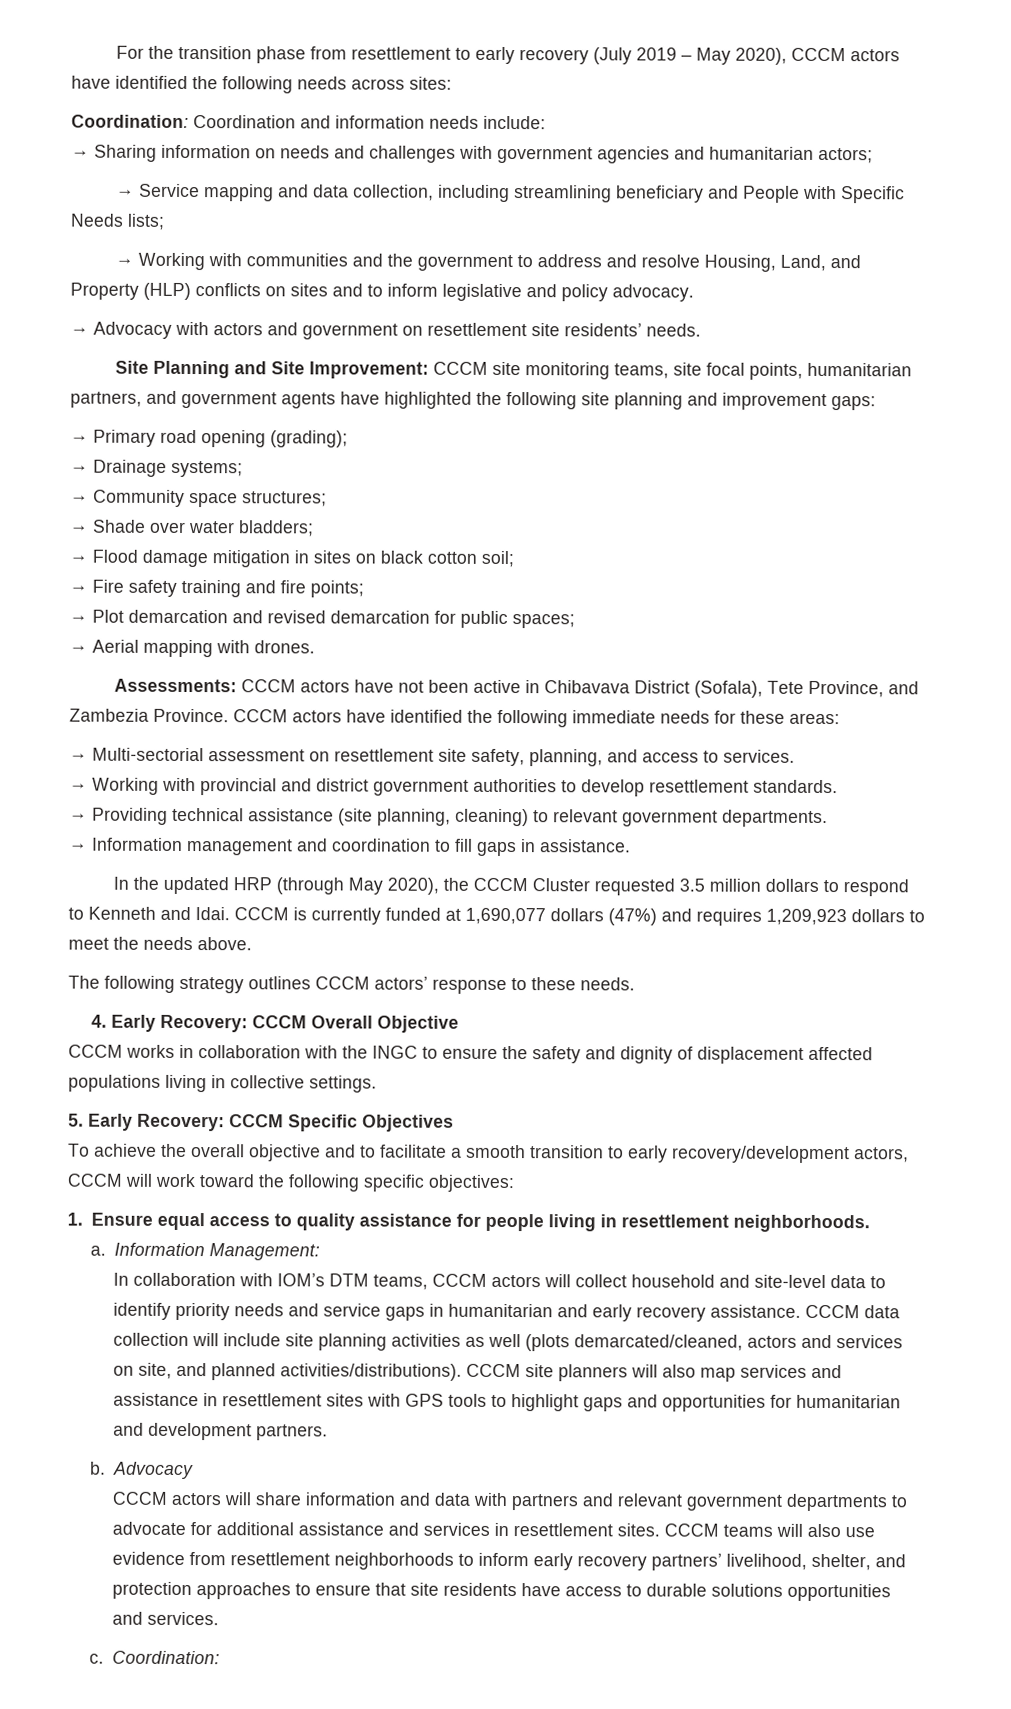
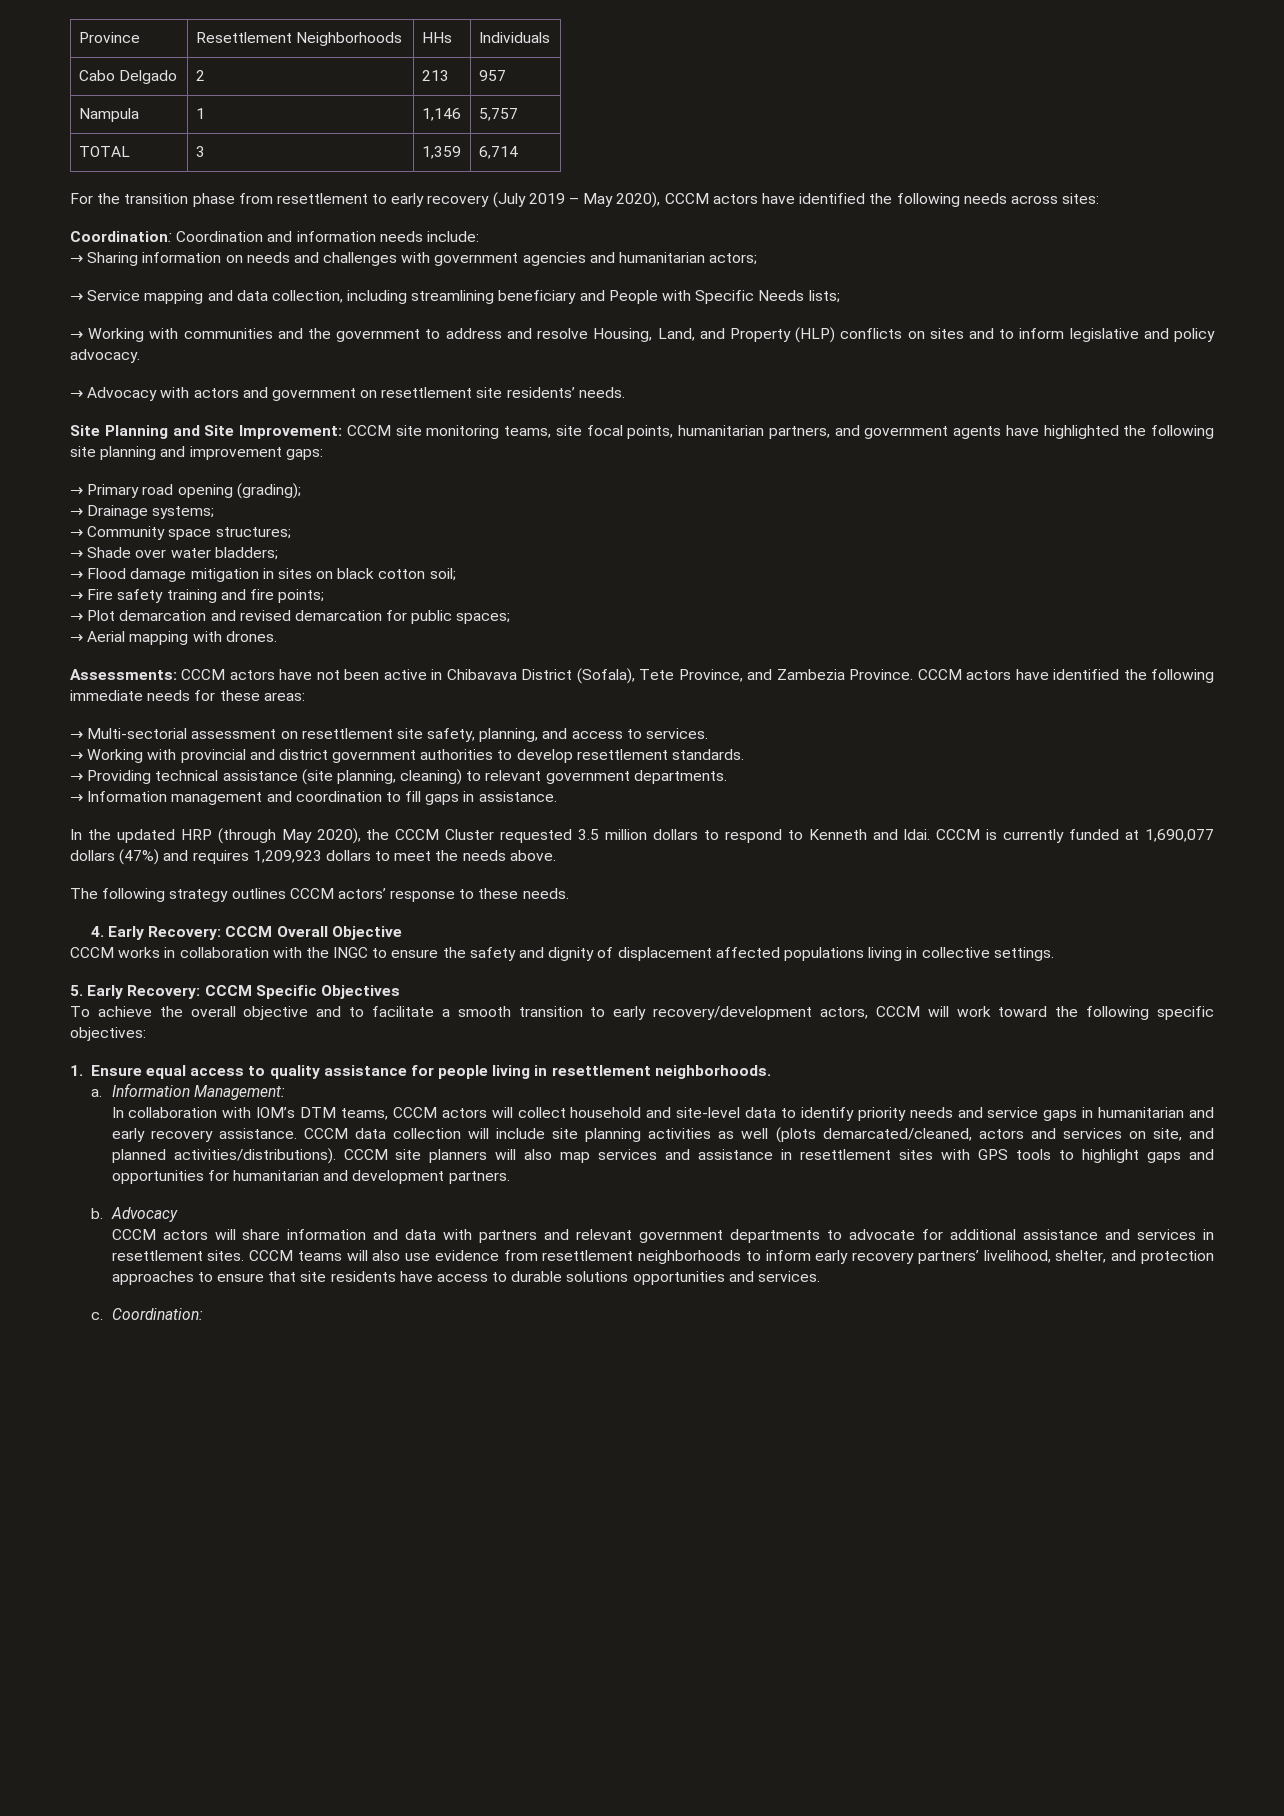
+ Province | Resettlement Neighborhoods | HHs | Individuals
+ Cabo Delgado | 2 | 213 | 957
+ Nampula | 1 | 1,146 | 5,757
+ TOTAL | 3 | 1,359 | 6,714

